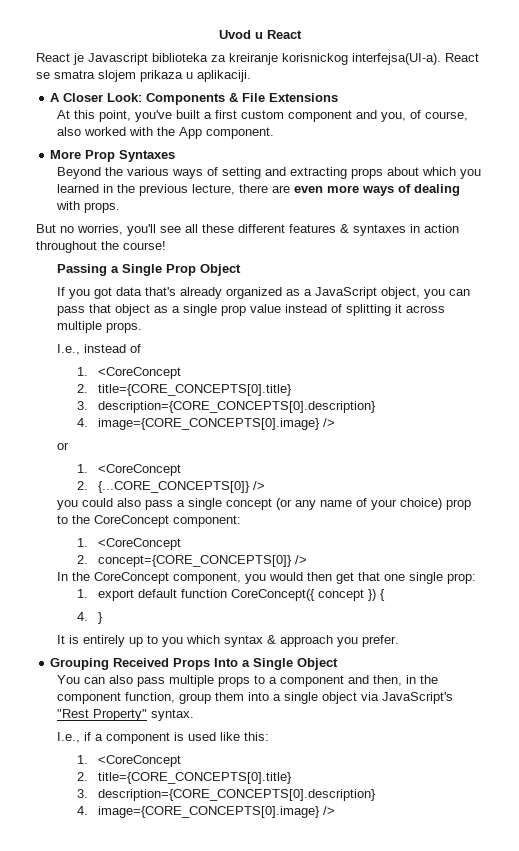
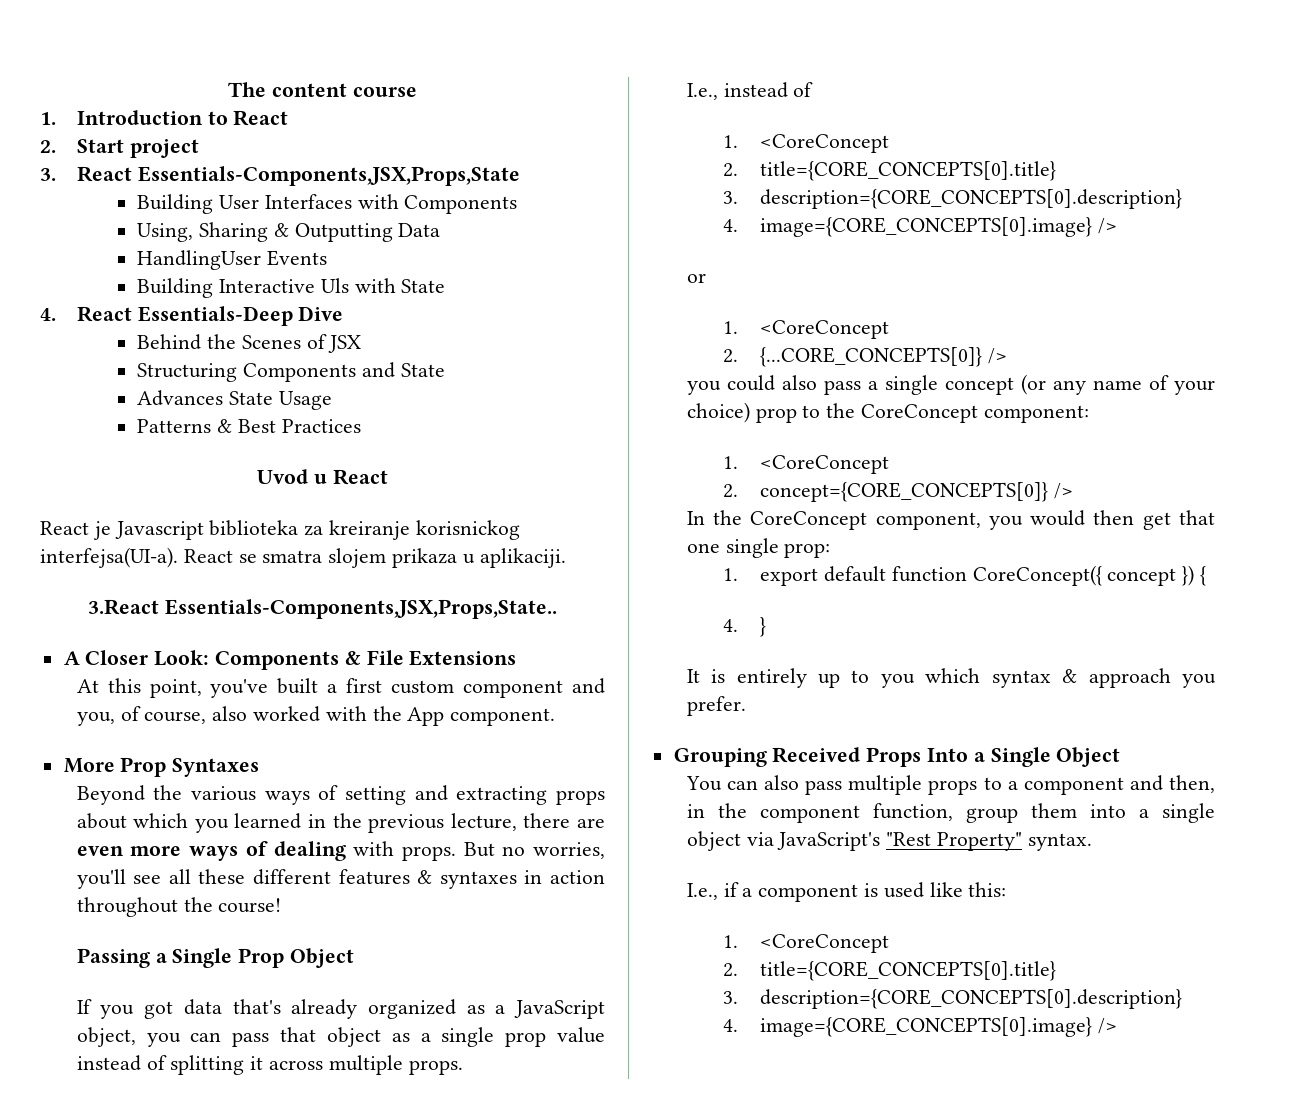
+ The content course
+ 1. Introduction to React
+ 2. Start project
+ 3. React Essentials-Components,JSX,Props,State
+ Building User Interfaces with Components
+ Using, Sharing & Outputting Data
+ HandlingUser Events
+ Building Interactive Uls with State
+ 4. React Essentials-Deep Dive
+ Behind the Scenes of JSX
+ Structuring Components and State
+ Advances State Usage
+ Patterns & Best Practices
+ 3.React Essentials-Components,JSX,Props,State..
- Beyond the various ways of setting and extracting props about which you learned in the previous lecture, there are even more ways of dealing with props.
- But no worries, you'll see all these different features & syntaxes in action throughout the course!
+ Beyond the various ways of setting and extracting props about which you learned in the previous lecture, there are even more ways of dealing with props. But no worries, you'll see all these different features & syntaxes in action throughout the course!

